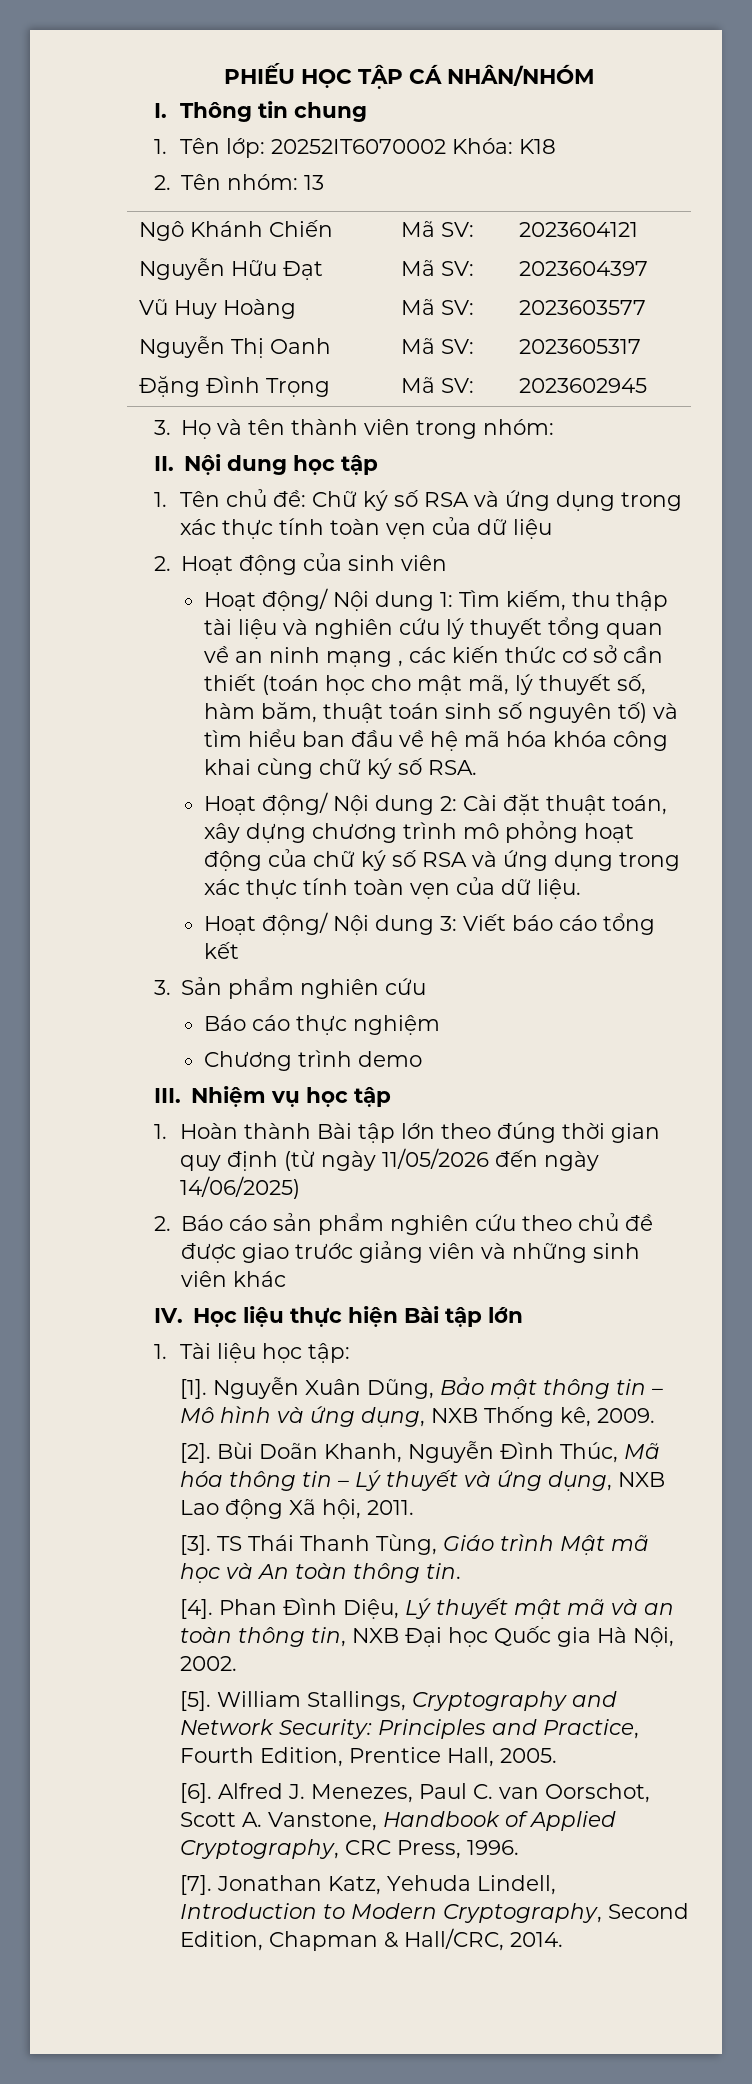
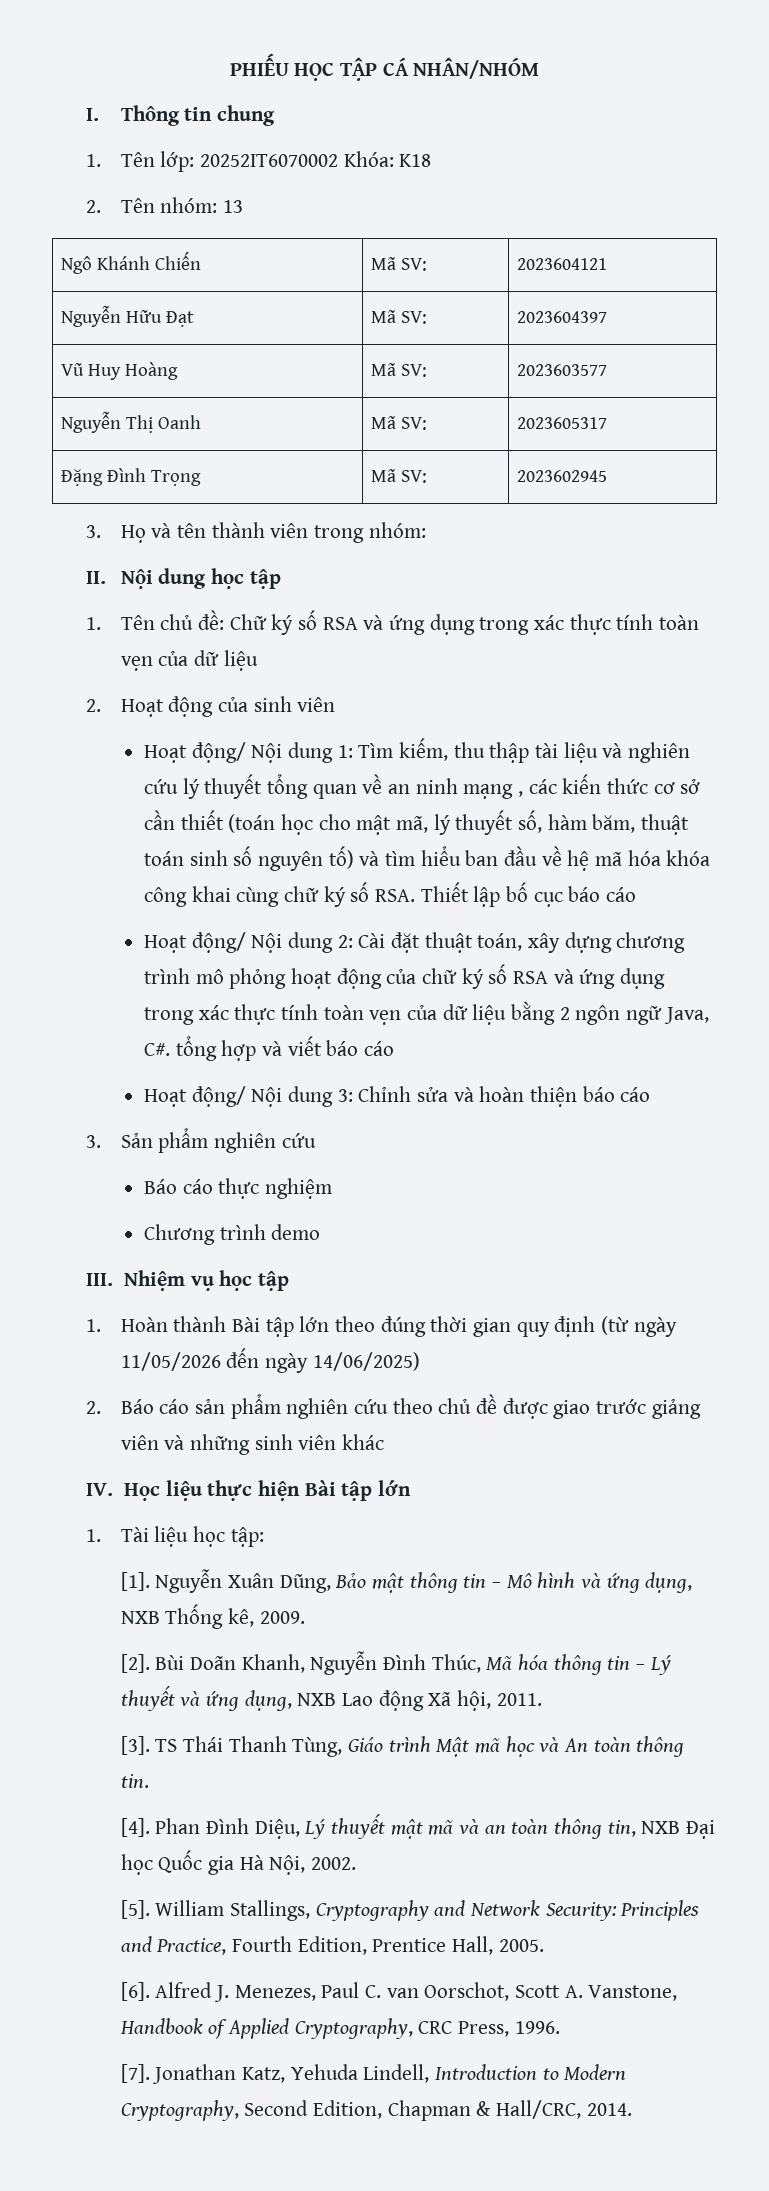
- Tìm kiếm, thu thập tài liệu và nghiên cứu lý thuyết tổng quan về an ninh mạng , các kiến thức cơ sở cần thiết (toán học cho mật mã, lý thuyết số, hàm băm, thuật toán sinh số nguyên tố) và tìm hiểu ban đầu về hệ mã hóa khóa công khai cùng chữ ký số RSA.
+ Tìm kiếm, thu thập tài liệu và nghiên cứu lý thuyết tổng quan về an ninh mạng , các kiến thức cơ sở cần thiết (toán học cho mật mã, lý thuyết số, hàm băm, thuật toán sinh số nguyên tố) và tìm hiểu ban đầu về hệ mã hóa khóa công khai cùng chữ ký số RSA. Thiết lập bố cục báo cáo
- Hoạt động/ Nội dung 2: Cài đặt thuật toán, xây dựng chương trình mô phỏng hoạt động của chữ ký số RSA và ứng dụng trong xác thực tính toàn vẹn của dữ liệu.
+ Hoạt động/ Nội dung 2: Cài đặt thuật toán, xây dựng chương trình mô phỏng hoạt động của chữ ký số RSA và ứng dụng trong xác thực tính toàn vẹn của dữ liệu bằng 2 ngôn ngữ Java, C#. tổng hợp và viết báo cáo
- Hoạt động/ Nội dung 3: Viết báo cáo tổng kết
+ Hoạt động/ Nội dung 3: Chỉnh sửa và hoàn thiện báo cáo

